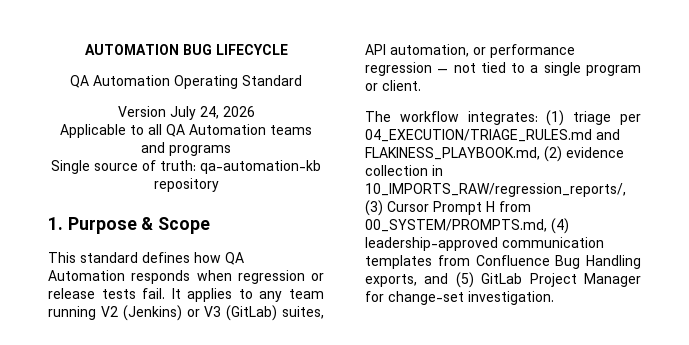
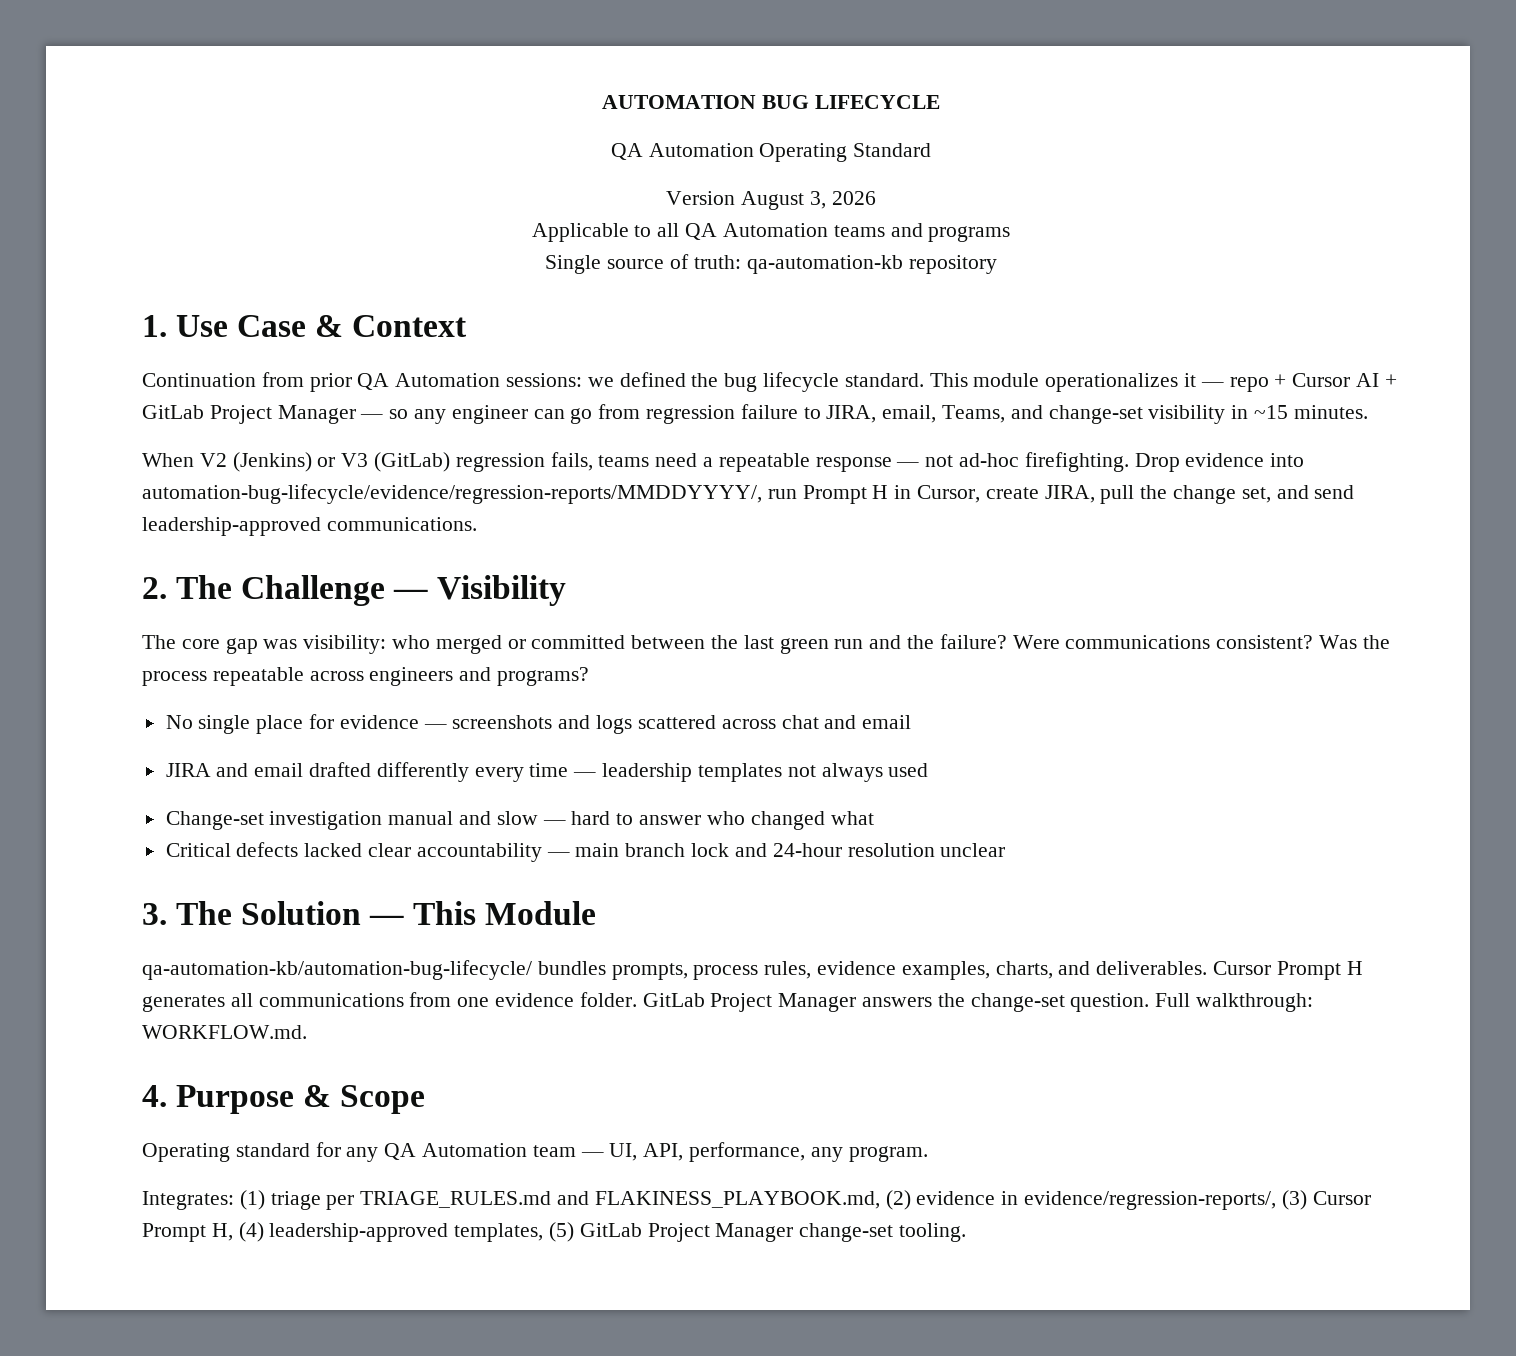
- Version July 24, 2026
+ Version August 3, 2026
- 1. Purpose & Scope
- This standard defines how QA Automation responds when regression or release tests fail. It applies to any team running V2 (Jenkins) or V3 (GitLab) suites, API automation, or performance regression — not tied to a single program or client.
- The workflow integrates: (1) triage per 04_EXECUTION/TRIAGE_RULES.md and FLAKINESS_PLAYBOOK.md, (2) evidence collection in 10_IMPORTS_RAW/regression_reports/, (3) Cursor Prompt H from 00_SYSTEM/PROMPTS.md, (4) leadership-approved communication templates from Confluence Bug Handling exports, and (5) GitLab Project Manager for change-set investigation.
+ 1. Use Case & Context
+ Continuation from prior QA Automation sessions: we defined the bug lifecycle standard. This module operationalizes it — repo + Cursor AI + GitLab Project Manager — so any engineer can go from regression failure to JIRA, email, Teams, and change-set visibility in ~15 minutes.
+ When V2 (Jenkins) or V3 (GitLab) regression fails, teams need a repeatable response — not ad-hoc firefighting. Drop evidence into automation-bug-lifecycle/evidence/regression-reports/MMDDYYYY/, run Prompt H in Cursor, create JIRA, pull the change set, and send leadership-approved communications.
+ 2. The Challenge — Visibility
+ The core gap was visibility: who merged or committed between the last green run and the failure? Were communications consistent? Was the process repeatable across engineers and programs?
+ No single place for evidence — screenshots and logs scattered across chat and email
+ JIRA and email drafted differently every time — leadership templates not always used
+ Change-set investigation manual and slow — hard to answer who changed what
+ Critical defects lacked clear accountability — main branch lock and 24-hour resolution unclear
+ 3. The Solution — This Module
+ qa-automation-kb/automation-bug-lifecycle/ bundles prompts, process rules, evidence examples, charts, and deliverables. Cursor Prompt H generates all communications from one evidence folder. GitLab Project Manager answers the change-set question. Full walkthrough: WORKFLOW.md.
+ 4. Purpose & Scope
+ Operating standard for any QA Automation team — UI, API, performance, any program.
+ Integrates: (1) triage per TRIAGE_RULES.md and FLAKINESS_PLAYBOOK.md, (2) evidence in evidence/regression-reports/, (3) Cursor Prompt H, (4) leadership-approved templates, (5) GitLab Project Manager change-set tooling.

